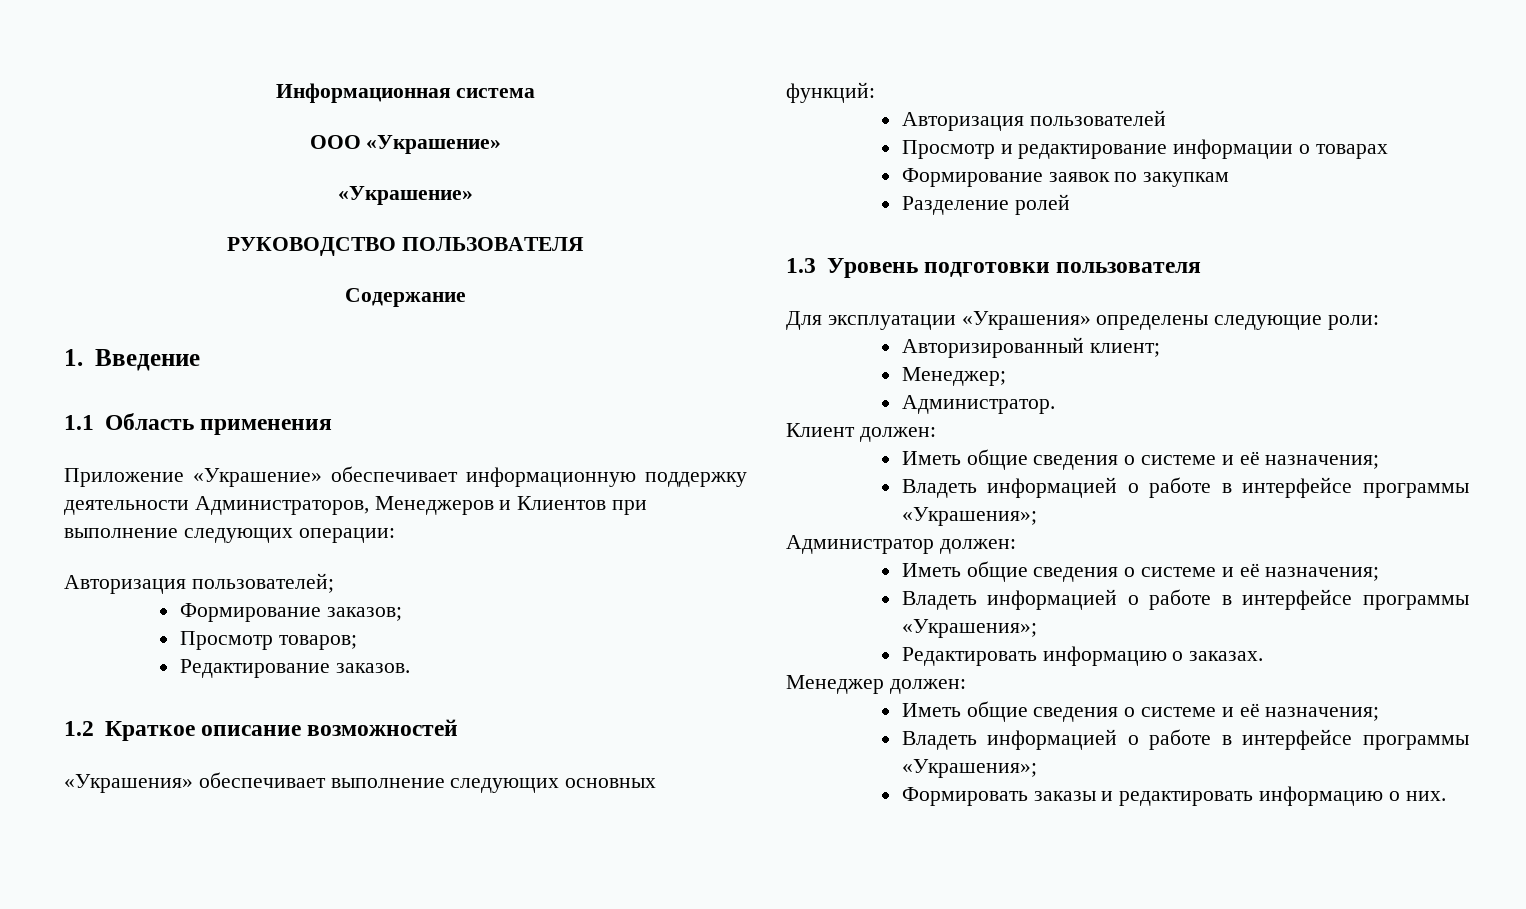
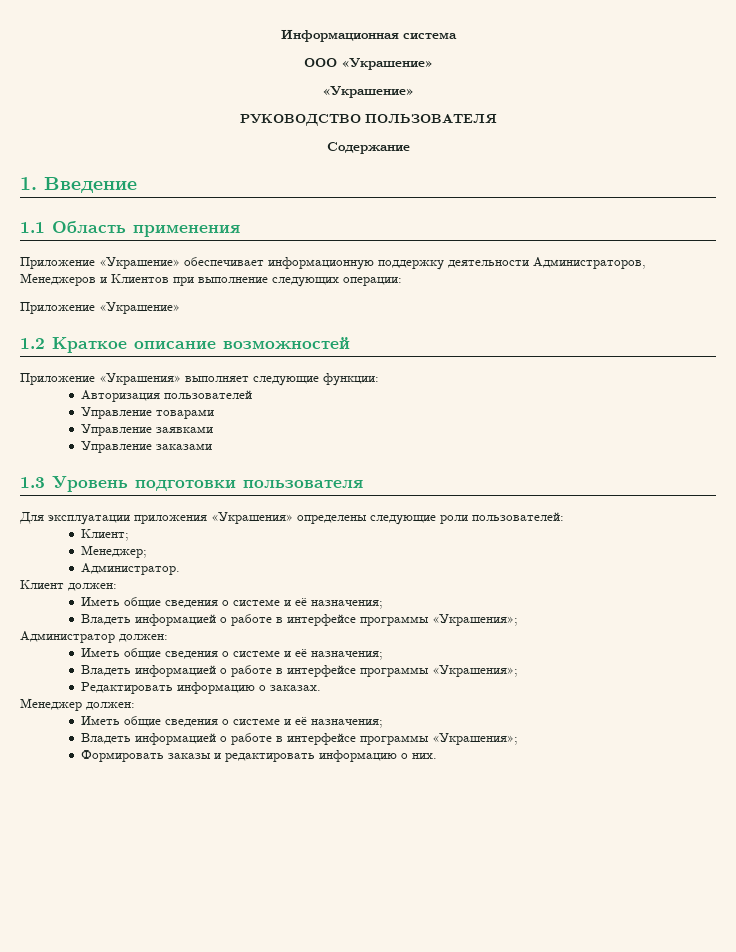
  Приложение «Украшение» обеспечивает информационную поддержку деятельности Администраторов, Менеджеров и Клиентов при выполнение следующих операции:
- Авторизация пользователей;
- Формирование заказов;
- Просмотр товаров;
- Редактирование заказов.
+ Приложение «Украшение»
  1.2 Краткое описание возможностей
- «Украшения» обеспечивает выполнение следующих основных функций:
+ Приложение «Украшения» выполняет следующие функции:
  Авторизация пользователей
- Просмотр и редактирование информации о товарах
- Формирование заявок по закупкам
- Разделение ролей
+ Управление товарами
+ Управление заявками
+ Управление заказами
- Для эксплуатации «Украшения» определены следующие роли:
- Авторизированный клиент;
+ Для эксплуатации приложения «Украшения» определены следующие роли пользователей:
+ Клиент;

